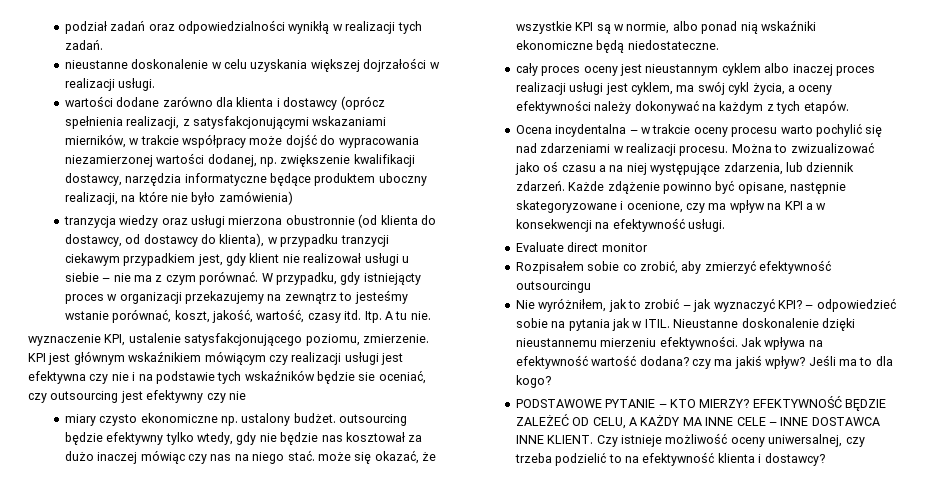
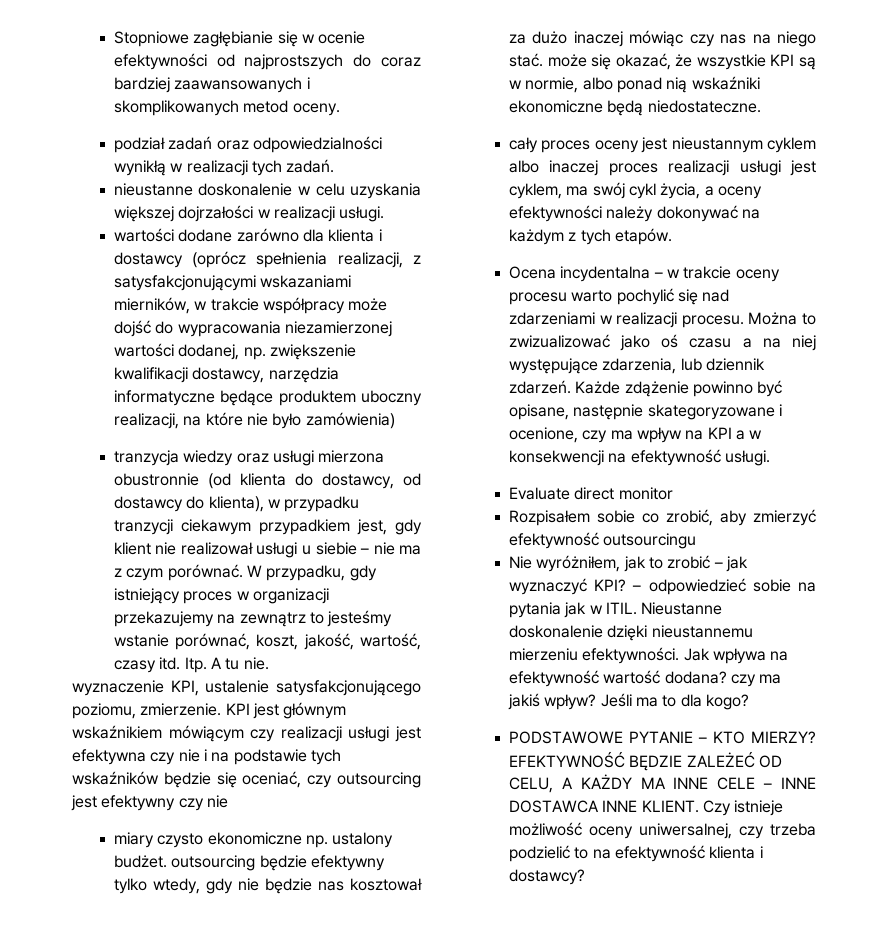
+ Stopniowe zagłębianie się w ocenie efektywności od najprostszych do coraz bardziej zaawansowanych i skomplikowanych metod oceny.
- W przypadku, gdy istniejącty proces w organizacji przekazujemy na zewnątrz to jesteśmy wstanie porównać, koszt, jakość, wartość, czasy itd.
+ W przypadku, gdy istniejący proces w organizacji przekazujemy na zewnątrz to jesteśmy wstanie porównać, koszt, jakość, wartość, czasy itd.
- KPI jest głównym wskaźnikiem mówiącym czy realizacji usługi jest efektywna czy nie i na podstawie tych wskaźników będzie sie oceniać, czy outsourcing jest efektywny czy nie
+ KPI jest głównym wskaźnikiem mówiącym czy realizacji usługi jest efektywna czy nie i na podstawie tych wskaźników będzie się oceniać, czy outsourcing jest efektywny czy nie

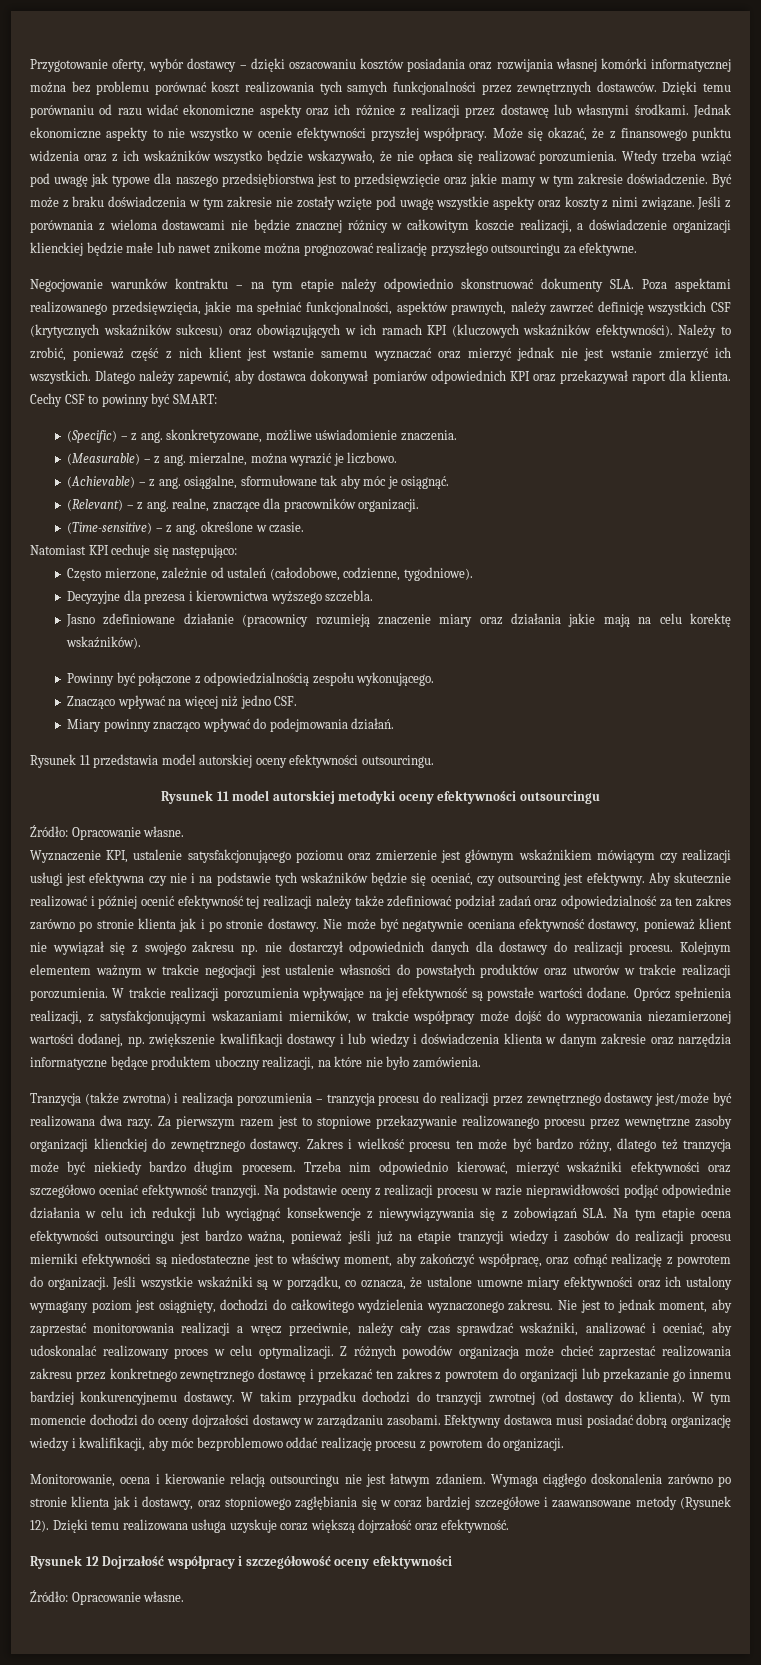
- Stopniowe zagłębianie się w ocenie efektywności od najprostszych do coraz bardziej zaawansowanych i skomplikowanych metod oceny.
- podział zadań oraz odpowiedzialności wynikłą w realizacji tych zadań.
- nieustanne doskonalenie w celu uzyskania większej dojrzałości w realizacji usługi.
- wartości dodane zarówno dla klienta i dostawcy (oprócz spełnienia realizacji, z satysfakcjonującymi wskazaniami mierników, w trakcie współpracy może dojść do wypracowania niezamierzonej wartości dodanej, np. zwiększenie kwalifikacji dostawcy, narzędzia informatyczne będące produktem uboczny realizacji, na które nie było zamówienia)
- tranzycja wiedzy oraz usługi mierzona obustronnie (od klienta do dostawcy, od dostawcy do klienta), w przypadku tranzycji ciekawym przypadkiem jest, gdy klient nie realizował usługi u siebie – nie ma z czym porównać. W przypadku, gdy istniejący proces w organizacji przekazujemy na zewnątrz to jesteśmy wstanie porównać, koszt, jakość, wartość, czasy itd. Itp. A tu nie.
- wyznaczenie KPI, ustalenie satysfakcjonującego poziomu, zmierzenie. KPI jest głównym wskaźnikiem mówiącym czy realizacji usługi jest efektywna czy nie i na podstawie tych wskaźników będzie się oceniać, czy outsourcing jest efektywny czy nie
- miary czysto ekonomiczne np. ustalony budżet. outsourcing będzie efektywny tylko wtedy, gdy nie będzie nas kosztował za dużo inaczej mówiąc czy nas na niego stać. może się okazać, że wszystkie KPI są w normie, albo ponad nią wskaźniki ekonomiczne będą niedostateczne.
- cały proces oceny jest nieustannym cyklem albo inaczej proces realizacji usługi jest cyklem, ma swój cykl życia, a oceny efektywności należy dokonywać na każdym z tych etapów.
- Ocena incydentalna – w trakcie oceny procesu warto pochylić się nad zdarzeniami w realizacji procesu. Można to zwizualizować jako oś czasu a na niej występujące zdarzenia, lub dziennik zdarzeń. Każde zdążenie powinno być opisane, następnie skategoryzowane i ocenione, czy ma wpływ na KPI a w konsekwencji na efektywność usługi.
- Evaluate direct monitor
- Rozpisałem sobie co zrobić, aby zmierzyć efektywność outsourcingu
- Nie wyróżniłem, jak to zrobić – jak wyznaczyć KPI? – odpowiedzieć sobie na pytania jak w ITIL. Nieustanne doskonalenie dzięki nieustannemu mierzeniu efektywności. Jak wpływa na efektywność wartość dodana? czy ma jakiś wpływ? Jeśli ma to dla kogo?
- PODSTAWOWE PYTANIE – KTO MIERZY? EFEKTYWNOŚĆ BĘDZIE ZALEŻEĆ OD CELU, A KAŻDY MA INNE CELE – INNE DOSTAWCA INNE KLIENT. Czy istnieje możliwość oceny uniwersalnej, czy trzeba podzielić to na efektywność klienta i dostawcy?
+ Przygotowanie oferty, wybór dostawcy – dzięki oszacowaniu kosztów posiadania oraz rozwijania własnej komórki informatycznej można bez problemu porównać koszt realizowania tych samych funkcjonalności przez zewnętrznych dostawców. Dzięki temu porównaniu od razu widać ekonomiczne aspekty oraz ich różnice z realizacji przez dostawcę lub własnymi środkami. Jednak ekonomiczne aspekty to nie wszystko w ocenie efektywności przyszłej współpracy. Może się okazać, że z finansowego punktu widzenia oraz z ich wskaźników wszystko będzie wskazywało, że nie opłaca się realizować porozumienia. Wtedy trzeba wziąć pod uwagę jak typowe dla naszego przedsiębiorstwa jest to przedsięwzięcie oraz jakie mamy w tym zakresie doświadczenie. Być może z braku doświadczenia w tym zakresie nie zostały wzięte pod uwagę wszystkie aspekty oraz koszty z nimi związane. Jeśli z porównania z wieloma dostawcami nie będzie znacznej różnicy w całkowitym koszcie realizacji, a doświadczenie organizacji klienckiej będzie małe lub nawet znikome można prognozować realizację przyszłego outsourcingu za efektywne.
+ Negocjowanie warunków kontraktu – na tym etapie należy odpowiednio skonstruować dokumenty SLA. Poza aspektami realizowanego przedsięwzięcia, jakie ma spełniać funkcjonalności, aspektów prawnych, należy zawrzeć definicję wszystkich CSF (krytycznych wskaźników sukcesu) oraz obowiązujących w ich ramach KPI (kluczowych wskaźników efektywności). Należy to zrobić, ponieważ część z nich klient jest wstanie samemu wyznaczać oraz mierzyć jednak nie jest wstanie zmierzyć ich wszystkich. Dlatego należy zapewnić, aby dostawca dokonywał pomiarów odpowiednich KPI oraz przekazywał raport dla klienta. Cechy CSF to powinny być SMART:
+ (Specific) – z ang. skonkretyzowane, możliwe uświadomienie znaczenia.
+ (Measurable) – z ang. mierzalne, można wyrazić je liczbowo.
+ (Achievable) – z ang. osiągalne, sformułowane tak aby móc je osiągnąć.
+ (Relevant) – z ang. realne, znaczące dla pracowników organizacji.
+ (Time-sensitive) – z ang. określone w czasie.
+ Natomiast KPI cechuje się następująco:
+ Często mierzone, zależnie od ustaleń (całodobowe, codzienne, tygodniowe).
+ Decyzyjne dla prezesa i kierownictwa wyższego szczebla.
+ Jasno zdefiniowane działanie (pracownicy rozumieją znaczenie miary oraz działania jakie mają na celu korektę wskaźników).
+ Powinny być połączone z odpowiedzialnością zespołu wykonującego.
+ Znacząco wpływać na więcej niż jedno CSF.
+ Miary powinny znacząco wpływać do podejmowania działań.
+ Rysunek 11 przedstawia model autorskiej oceny efektywności outsourcingu.
+ Rysunek 11 model autorskiej metodyki oceny efektywności outsourcingu
+ Źródło: Opracowanie własne.
+ Wyznaczenie KPI, ustalenie satysfakcjonującego poziomu oraz zmierzenie jest głównym wskaźnikiem mówiącym czy realizacji usługi jest efektywna czy nie i na podstawie tych wskaźników będzie się oceniać, czy outsourcing jest efektywny. Aby skutecznie realizować i później ocenić efektywność tej realizacji należy także zdefiniować podział zadań oraz odpowiedzialność za ten zakres zarówno po stronie klienta jak i po stronie dostawcy. Nie może być negatywnie oceniana efektywność dostawcy, ponieważ klient nie wywiązał się z swojego zakresu np. nie dostarczył odpowiednich danych dla dostawcy do realizacji procesu. Kolejnym elementem ważnym w trakcie negocjacji jest ustalenie własności do powstałych produktów oraz utworów w trakcie realizacji porozumienia. W trakcie realizacji porozumienia wpływające na jej efektywność są powstałe wartości dodane. Oprócz spełnienia realizacji, z satysfakcjonującymi wskazaniami mierników, w trakcie współpracy może dojść do wypracowania niezamierzonej wartości dodanej, np. zwiększenie kwalifikacji dostawcy i lub wiedzy i doświadczenia klienta w danym zakresie oraz narzędzia informatyczne będące produktem uboczny realizacji, na które nie było zamówienia.
+ Tranzycja (także zwrotna) i realizacja porozumienia – tranzycja procesu do realizacji przez zewnętrznego dostawcy jest/może być realizowana dwa razy. Za pierwszym razem jest to stopniowe przekazywanie realizowanego procesu przez wewnętrzne zasoby organizacji klienckiej do zewnętrznego dostawcy. Zakres i wielkość procesu ten może być bardzo różny, dlatego też tranzycja może być niekiedy bardzo długim procesem. Trzeba nim odpowiednio kierować, mierzyć wskaźniki efektywności oraz szczegółowo oceniać efektywność tranzycji. Na podstawie oceny z realizacji procesu w razie nieprawidłowości podjąć odpowiednie działania w celu ich redukcji lub wyciągnąć konsekwencje z niewywiązywania się z zobowiązań SLA. Na tym etapie ocena efektywności outsourcingu jest bardzo ważna, ponieważ jeśli już na etapie tranzycji wiedzy i zasobów do realizacji procesu mierniki efektywności są niedostateczne jest to właściwy moment, aby zakończyć współpracę, oraz cofnąć realizację z powrotem do organizacji. Jeśli wszystkie wskaźniki są w porządku, co oznacza, że ustalone umowne miary efektywności oraz ich ustalony wymagany poziom jest osiągnięty, dochodzi do całkowitego wydzielenia wyznaczonego zakresu. Nie jest to jednak moment, aby zaprzestać monitorowania realizacji a wręcz przeciwnie, należy cały czas sprawdzać wskaźniki, analizować i oceniać, aby udoskonalać realizowany proces w celu optymalizacji. Z różnych powodów organizacja może chcieć zaprzestać realizowania zakresu przez konkretnego zewnętrznego dostawcę i przekazać ten zakres z powrotem do organizacji lub przekazanie go innemu bardziej konkurencyjnemu dostawcy. W takim przypadku dochodzi do tranzycji zwrotnej (od dostawcy do klienta). W tym momencie dochodzi do oceny dojrzałości dostawcy w zarządzaniu zasobami. Efektywny dostawca musi posiadać dobrą organizację wiedzy i kwalifikacji, aby móc bezproblemowo oddać realizację procesu z powrotem do organizacji.
+ Monitorowanie, ocena i kierowanie relacją outsourcingu nie jest łatwym zdaniem. Wymaga ciągłego doskonalenia zarówno po stronie klienta jak i dostawcy, oraz stopniowego zagłębiania się w coraz bardziej szczegółowe i zaawansowane metody (Rysunek 12). Dzięki temu realizowana usługa uzyskuje coraz większą dojrzałość oraz efektywność.
+ Rysunek 12 Dojrzałość współpracy i szczegółowość oceny efektywności
+ Źródło: Opracowanie własne.

